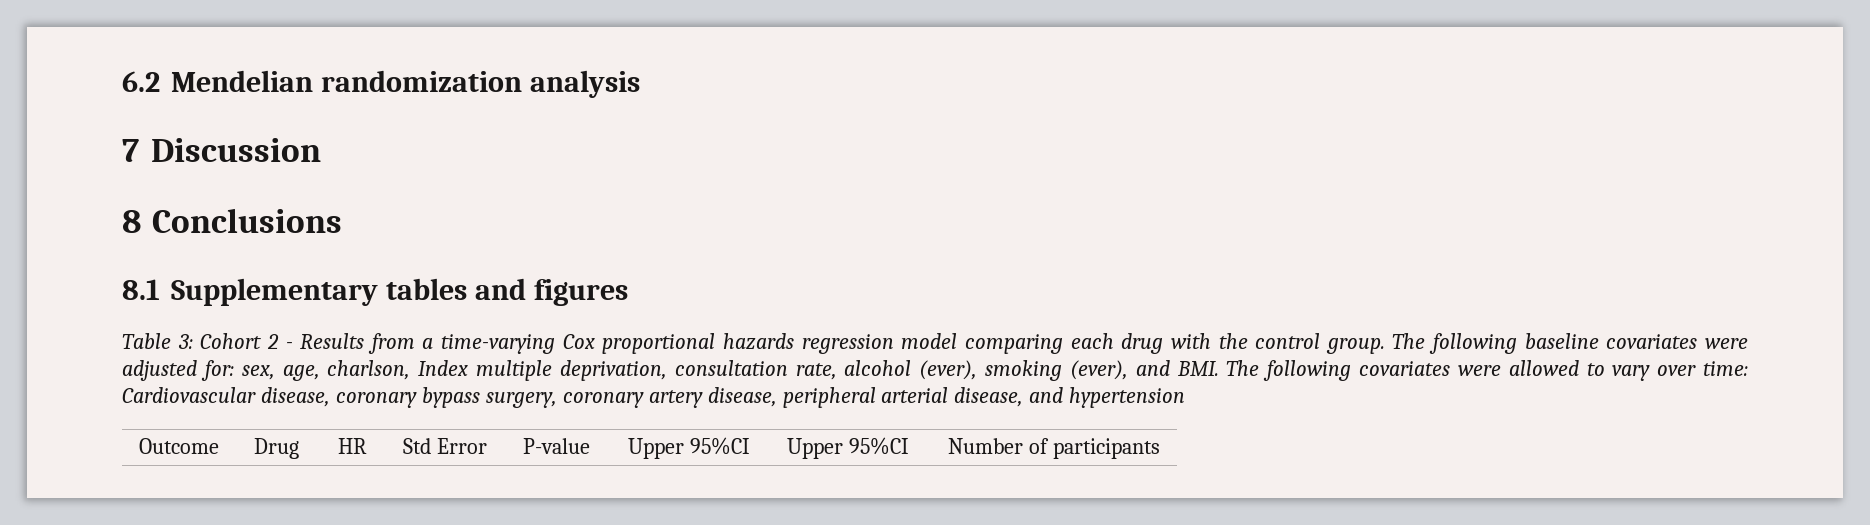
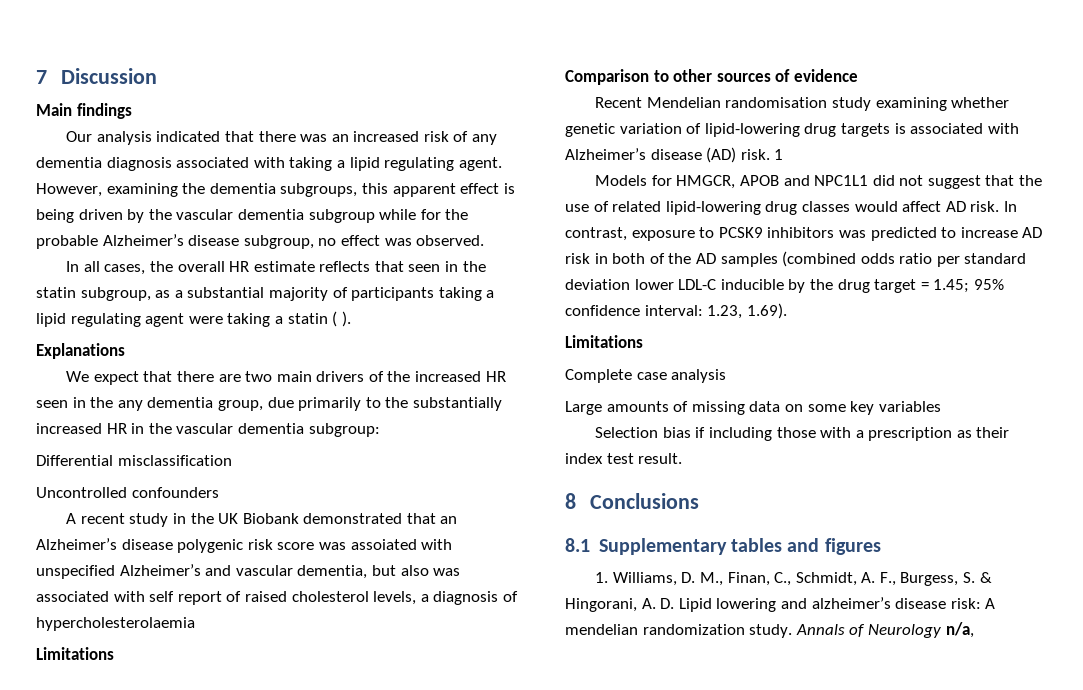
- 6.2 Mendelian randomization analysis
  7 Discussion
+ Main findings
+ Our analysis indicated that there was an increased risk of any dementia diagnosis associated with taking a lipid regulating agent. However, examining the dementia subgroups, this apparent effect is being driven by the vascular dementia subgroup while for the probable Alzheimer’s disease subgroup, no effect was observed.
+ In all cases, the overall HR estimate reflects that seen in the statin subgroup, as a substantial majority of participants taking a lipid regulating agent were taking a statin ( ).
+ Explanations
+ We expect that there are two main drivers of the increased HR seen in the any dementia group, due primarily to the substantially increased HR in the vascular dementia subgroup:
+ Differential misclassification
+ Uncontrolled confounders
+ A recent study in the UK Biobank demonstrated that an Alzheimer’s disease polygenic risk score was assoiated with unspecified Alzheimer’s and vascular dementia, but also was associated with self report of raised cholesterol levels, a diagnosis of hypercholesterolaemia
+ Limitations
+ Comparison to other sources of evidence
+ Recent Mendelian randomisation study examining whether genetic variation of lipid-lowering drug targets is associated with Alzheimer’s disease (AD) risk. 1
+ Models for HMGCR, APOB and NPC1L1 did not suggest that the use of related lipid-lowering drug classes would affect AD risk. In contrast, exposure to PCSK9 inhibitors was predicted to increase AD risk in both of the AD samples (combined odds ratio per standard deviation lower LDL-C inducible by the drug target = 1.45; 95% confidence interval: 1.23, 1.69).
+ Limitations
+ Complete case analysis
+ Large amounts of missing data on some key variables
+ Selection bias if including those with a prescription as their index test result.
- Table 3: Cohort 2 - Results from a time-varying Cox proportional hazards regression model comparing each drug with the control group. The following baseline covariates were adjusted for: sex, age, charlson, Index multiple deprivation, consultation rate, alcohol (ever), smoking (ever), and BMI. The following covariates were allowed to vary over time: Cardiovascular disease, coronary bypass surgery, coronary artery disease, peripheral arterial disease, and hypertension
- Outcome | Drug | HR | Std Error | P-value | Upper 95%CI | Upper 95%CI | Number of participants
+ 1. Williams, D. M., Finan, C., Schmidt, A. F., Burgess, S. & Hingorani, A. D. Lipid lowering and alzheimer’s disease risk: A mendelian randomization study. Annals of Neurology n/a,

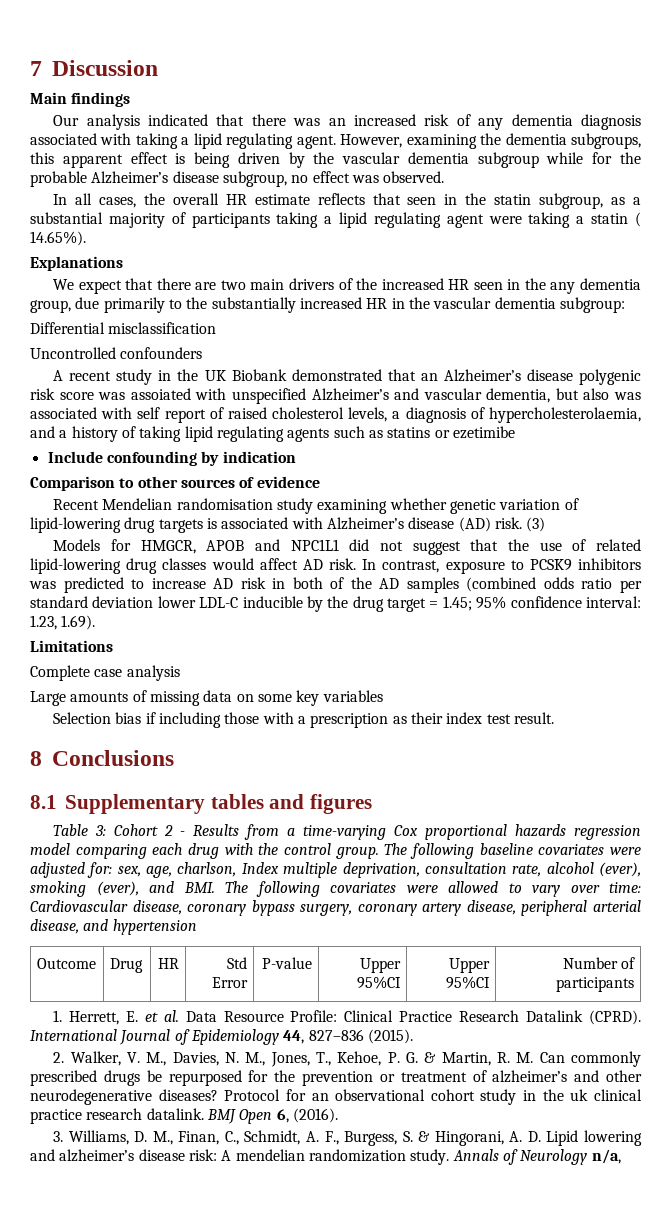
- In all cases, the overall HR estimate reflects that seen in the statin subgroup, as a substantial majority of participants taking a lipid regulating agent were taking a statin ( ).
+ In all cases, the overall HR estimate reflects that seen in the statin subgroup, as a substantial majority of participants taking a lipid regulating agent were taking a statin ( 14.65%).
- A recent study in the UK Biobank demonstrated that an Alzheimer’s disease polygenic risk score was assoiated with unspecified Alzheimer’s and vascular dementia, but also was associated with self report of raised cholesterol levels, a diagnosis of hypercholesterolaemia
- Limitations
+ A recent study in the UK Biobank demonstrated that an Alzheimer’s disease polygenic risk score was assoiated with unspecified Alzheimer’s and vascular dementia, but also was associated with self report of raised cholesterol levels, a diagnosis of hypercholesterolaemia, and a history of taking lipid regulating agents such as statins or ezetimibe
+ Include confounding by indication
- 1
+ (3)
- 1. Williams, D. M., Finan, C., Schmidt, A. F., Burgess, S. & Hingorani, A. D. Lipid lowering and alzheimer’s disease risk: A mendelian randomization study.
+ Table 3: Cohort 2 - Results from a time-varying Cox proportional hazards regression model comparing each drug with the control group. The following baseline covariates were adjusted for: sex, age, charlson, Index multiple deprivation, consultation rate, alcohol (ever), smoking (ever), and BMI. The following covariates were allowed to vary over time: Cardiovascular disease, coronary bypass surgery, coronary artery disease, peripheral arterial disease, and hypertension
+ Outcome | Drug | HR | Std Error | P-value | Upper 95%CI | Upper 95%CI | Number of participants
+ 1. Herrett, E. et al. Data Resource Profile: Clinical Practice Research Datalink (CPRD). International Journal of Epidemiology 44, 827–836 (2015).
+ 2. Walker, V. M., Davies, N. M., Jones, T., Kehoe, P. G. & Martin, R. M. Can commonly prescribed drugs be repurposed for the prevention or treatment of alzheimer’s and other neurodegenerative diseases? Protocol for an observational cohort study in the uk clinical practice research datalink. BMJ Open 6, (2016).
+ 3. Williams, D. M., Finan, C., Schmidt, A. F., Burgess, S. & Hingorani, A. D. Lipid lowering and alzheimer’s disease risk: A mendelian randomization study.

